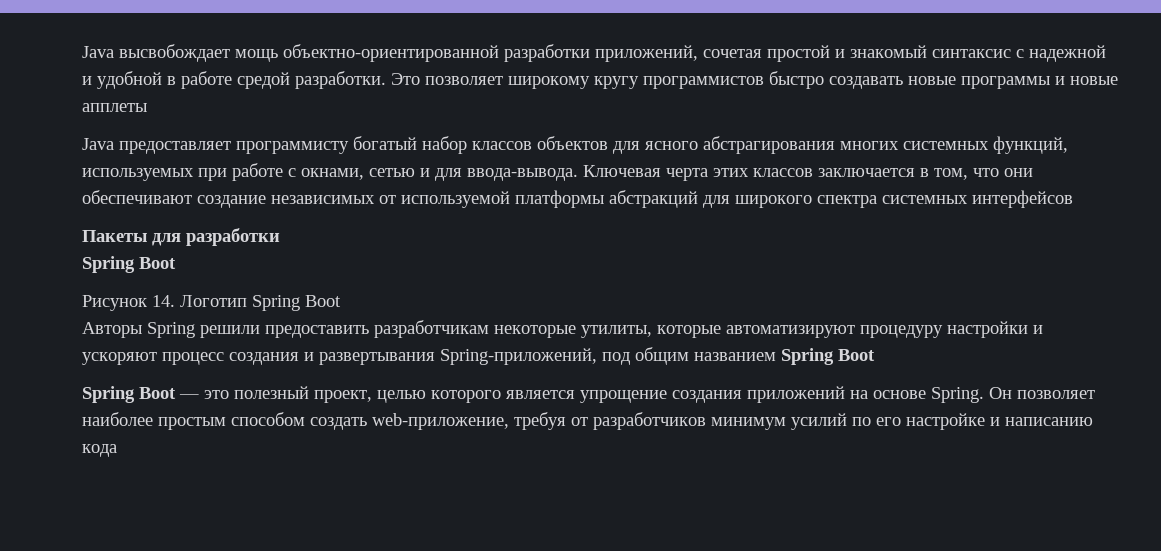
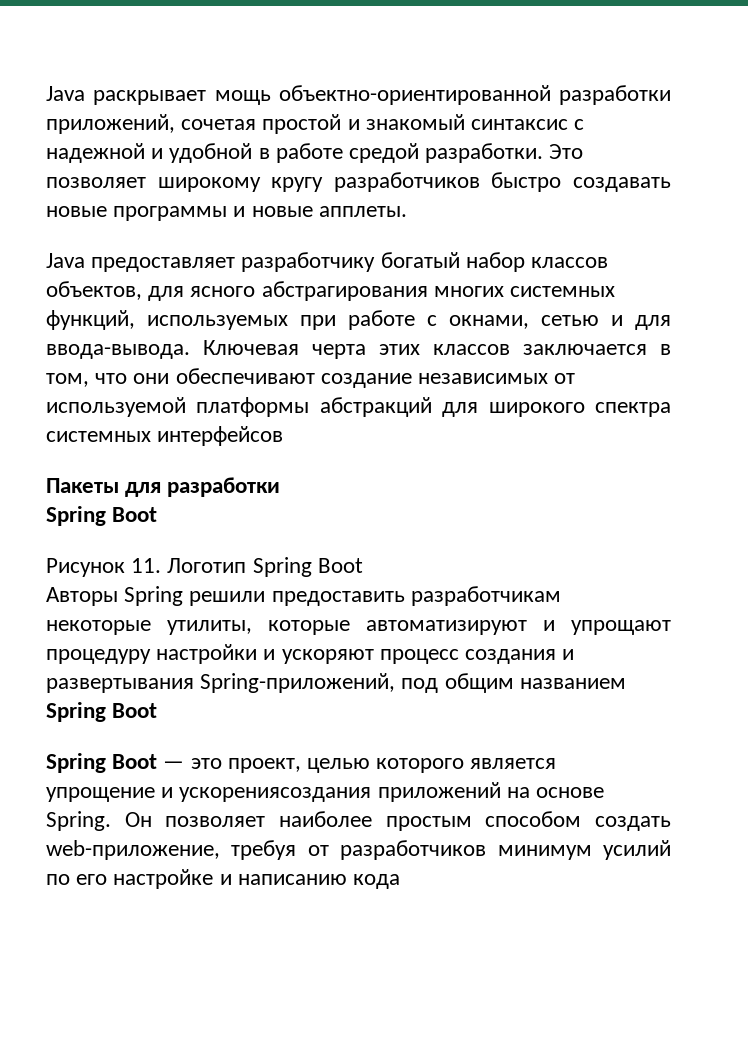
- Java высвобождает мощь объектно-ориентированной разработки приложений, сочетая простой и знакомый синтаксис с надежной и удобной в работе средой разработки.
+ Java раскрывает мощь объектно-ориентированной разработки приложений, сочетая простой и знакомый синтаксис с надежной и удобной в работе средой разработки.
- Это позволяет широкому кругу программистов быстро создавать новые программы и новые апплеты
+ Это позволяет широкому кругу разработчиков быстро создавать новые программы и новые апплеты.
- Java предоставляет программисту богатый набор классов объектов для ясного абстрагирования многих системных функций, используемых при работе с окнами, сетью и для ввода-вывода.
+ Java предоставляет разработчику богатый набор классов объектов, для ясного абстрагирования многих системных функций, используемых при работе с окнами, сетью и для ввода-вывода.
- Рисунок 14. Логотип Spring Boot
+ Рисунок 11. Логотип Spring Boot
- Авторы Spring решили предоставить разработчикам некоторые утилиты, которые автоматизируют процедуру настройки и ускоряют процесс создания и развертывания Spring-приложений, под общим названием Spring Boot
+ Авторы Spring решили предоставить разработчикам некоторые утилиты, которые автоматизируют и упрощают процедуру настройки и ускоряют процесс создания и развертывания Spring-приложений, под общим названием Spring Boot
- Spring Boot — это полезный проект, целью которого является упрощение создания приложений на основе Spring.
+ Spring Boot — это проект, целью которого является упрощение и ускорениясоздания приложений на основе Spring.

